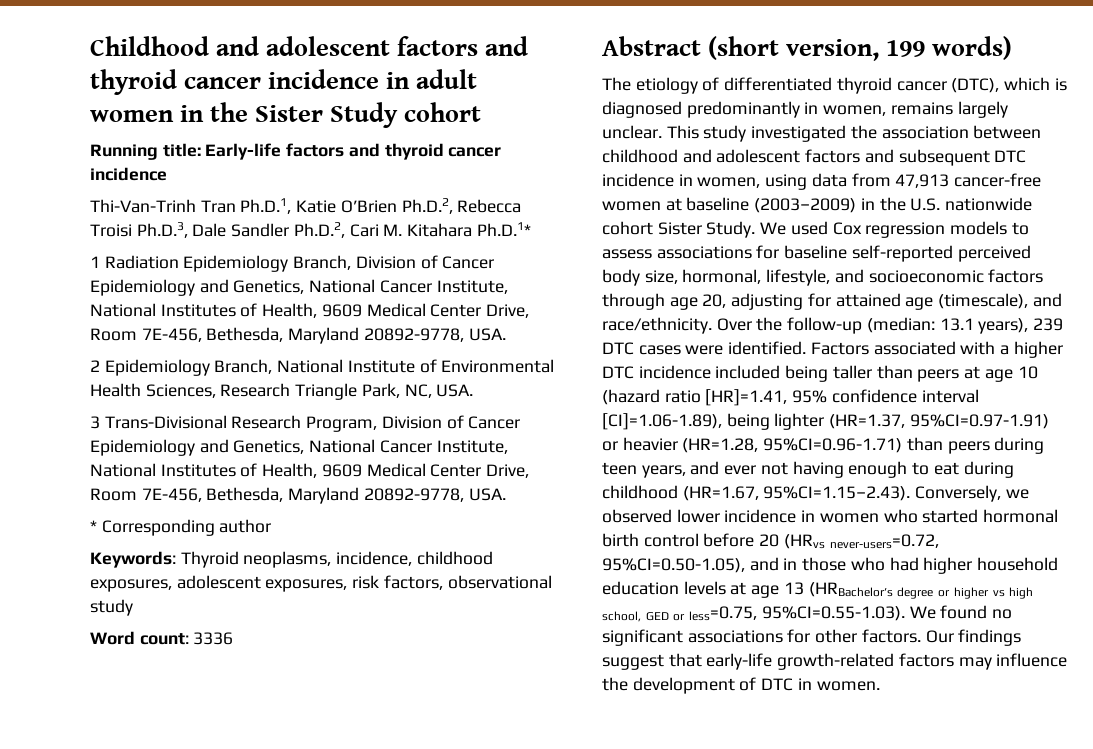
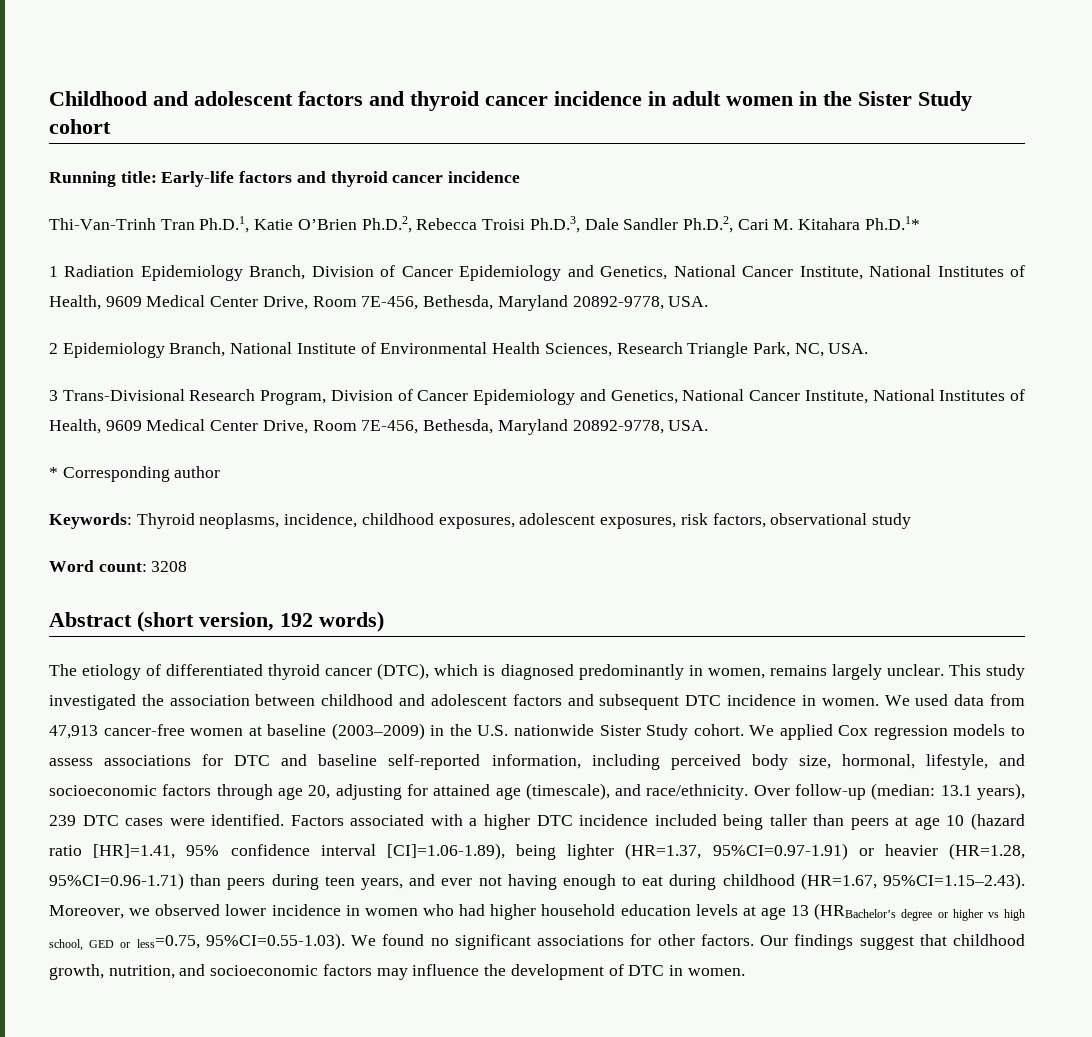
- Word count: 3336
+ Word count: 3208
- Abstract (short version, 199 words)
+ Abstract (short version, 192 words)
- This study investigated the association between childhood and adolescent factors and subsequent DTC incidence in women, using data from 47,913 cancer-free women at baseline (2003–2009) in the U.S. nationwide cohort Sister Study. We used Cox regression models to assess associations for baseline self-reported perceived body size, hormonal, lifestyle, and socioeconomic factors through age 20, adjusting for attained age (timescale), and race/ethnicity.
+ This study investigated the association between childhood and adolescent factors and subsequent DTC incidence in women. We used data from 47,913 cancer-free women at baseline (2003–2009) in the U.S. nationwide Sister Study cohort. We applied Cox regression models to assess associations for DTC and baseline self-reported information, including perceived body size, hormonal, lifestyle, and socioeconomic factors through age 20, adjusting for attained age (timescale), and race/ethnicity.
- Over the follow-up (median: 13.1 years), 239 DTC cases were identified.
+ Over follow-up (median: 13.1 years), 239 DTC cases were identified.
- Factors associated with a higher DTC incidence included being taller than peers at age 10 (hazard ratio [HR]=1.41, 95% confidence interval [CI]=1.06-1.89), being lighter (HR=1.37, 95%CI=0.97-1.91) or heavier (HR=1.28, 95%CI=0.96-1.71) than peers during teen years, and ever not having enough to eat during childhood (HR=1.67, 95%CI=1.15–2.43). Conversely, we observed lower incidence in women who started hormonal birth control before 20 (HRvs never-users=0.72, 95%CI=0.50-1.05), and in those who had higher household education levels at age 13 (HRBachelor’s degree or higher vs high school, GED or less=0.75, 95%CI=0.55-1.03). We found no significant associations for other factors.
+ Factors associated with a higher DTC incidence included being taller than peers at age 10 (hazard ratio [HR]=1.41, 95% confidence interval [CI]=1.06-1.89), being lighter (HR=1.37, 95%CI=0.97-1.91) or heavier (HR=1.28, 95%CI=0.96-1.71) than peers during teen years, and ever not having enough to eat during childhood (HR=1.67, 95%CI=1.15–2.43). Moreover, we observed lower incidence in women who had higher household education levels at age 13 (HRBachelor’s degree or higher vs high school, GED or less=0.75, 95%CI=0.55-1.03). We found no significant associations for other factors.
- Our findings suggest that early-life growth-related factors may influence the development of DTC in women.
+ Our findings suggest that childhood growth, nutrition, and socioeconomic factors may influence the development of DTC in women.

